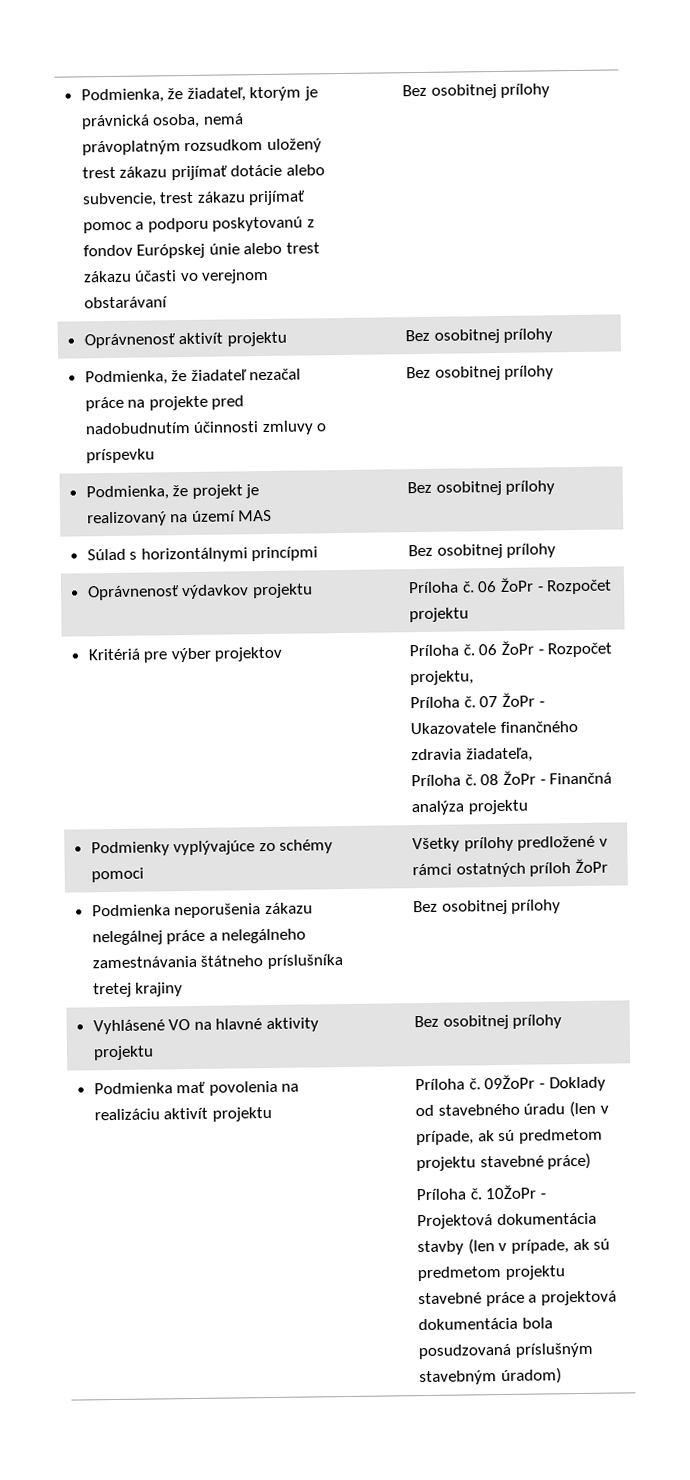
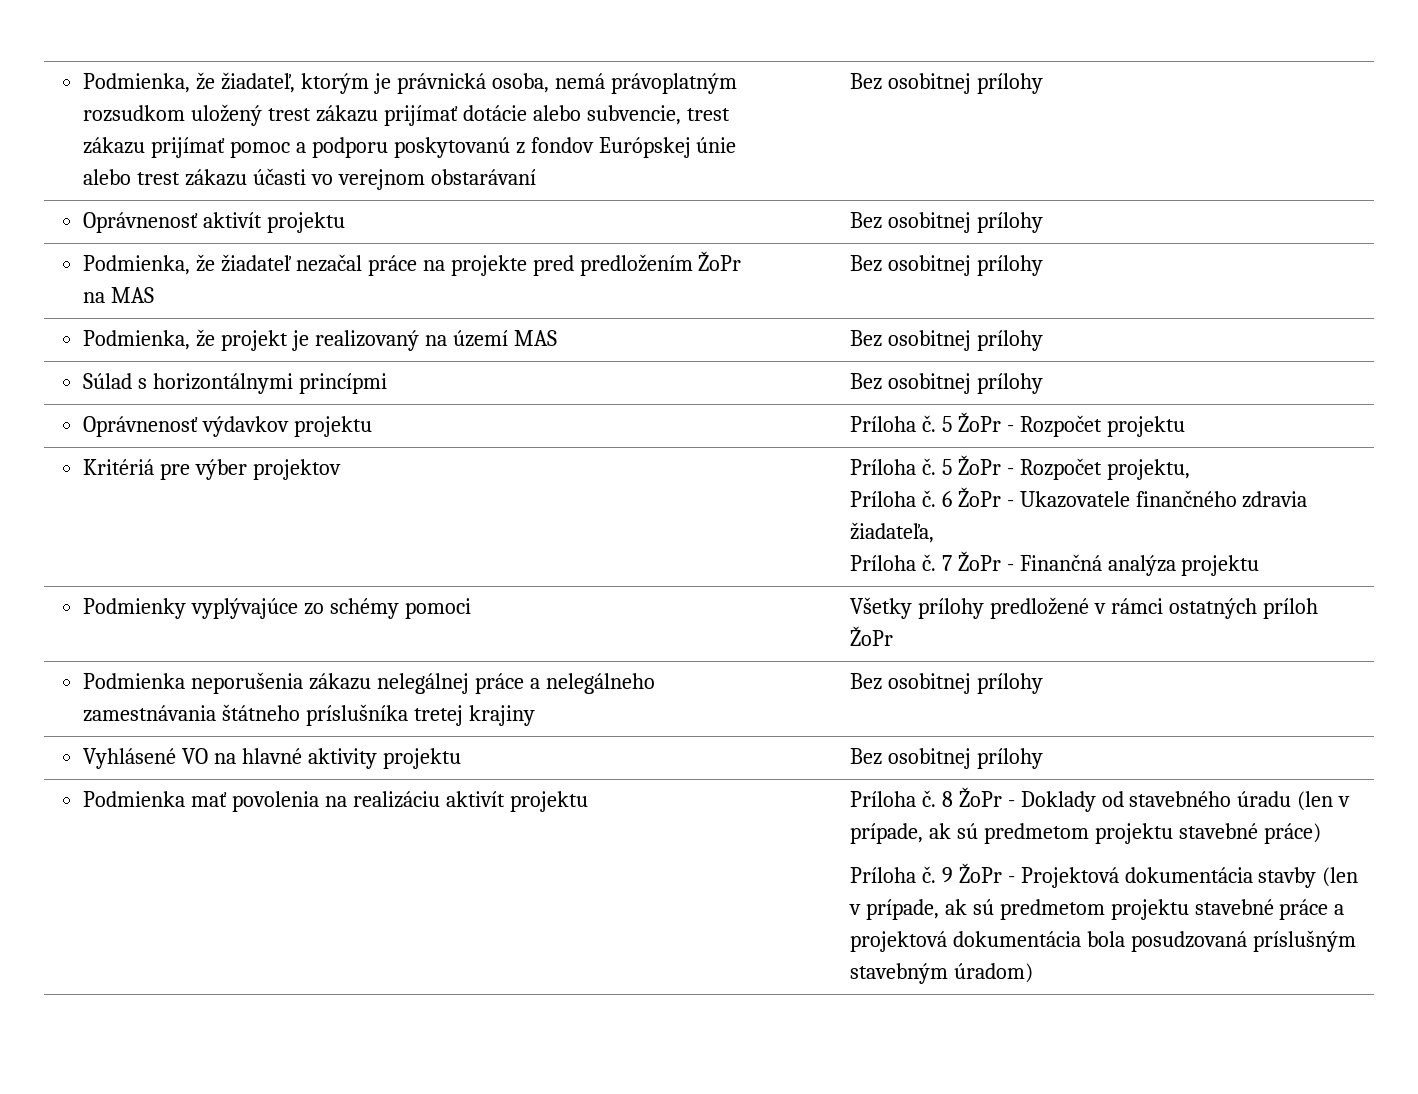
- Podmienka, že žiadateľ nezačal práce na projekte pred nadobudnutím účinnosti zmluvy o príspevku | Bez osobitnej prílohy
+ Podmienka, že žiadateľ nezačal práce na projekte pred predložením ŽoPr na MAS | Bez osobitnej prílohy
- Oprávnenosť výdavkov projektu | Príloha č. 06 ŽoPr - Rozpočet projektu
+ Oprávnenosť výdavkov projektu | Príloha č. 5 ŽoPr - Rozpočet projektu
- Kritériá pre výber projektov | Príloha č. 06 ŽoPr - Rozpočet projektu,
- Príloha č. 07 ŽoPr - Ukazovatele finančného zdravia žiadateľa,
- Príloha č. 08 ŽoPr - Finančná analýza projektu
+ Kritériá pre výber projektov | Príloha č. 5 ŽoPr - Rozpočet projektu,
+ Príloha č. 6 ŽoPr - Ukazovatele finančného zdravia žiadateľa,
+ Príloha č. 7 ŽoPr - Finančná analýza projektu
- 09ŽoPr - Doklady od stavebného úradu (len v prípade, ak sú predmetom projektu stavebné práce)
+ 8 ŽoPr - Doklady od stavebného úradu (len v prípade, ak sú predmetom projektu stavebné práce)
- 10ŽoPr - Projektová dokumentácia stavby (len v prípade, ak sú predmetom projektu stavebné práce a projektová dokumentácia bola posudzovaná príslušným stavebným úradom)
+ 9 ŽoPr - Projektová dokumentácia stavby (len v prípade, ak sú predmetom projektu stavebné práce a projektová dokumentácia bola posudzovaná príslušným stavebným úradom)

